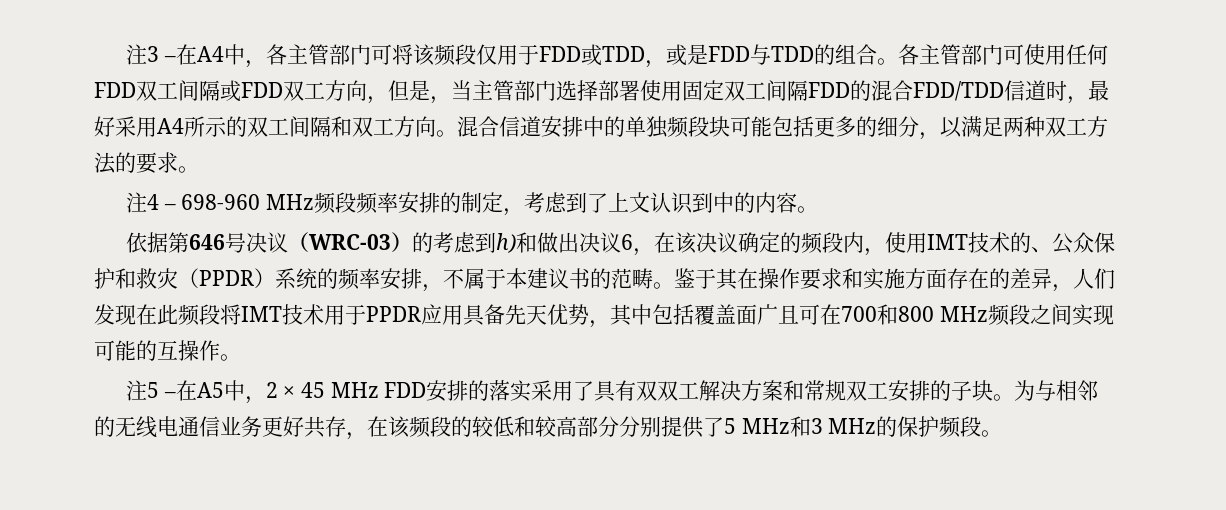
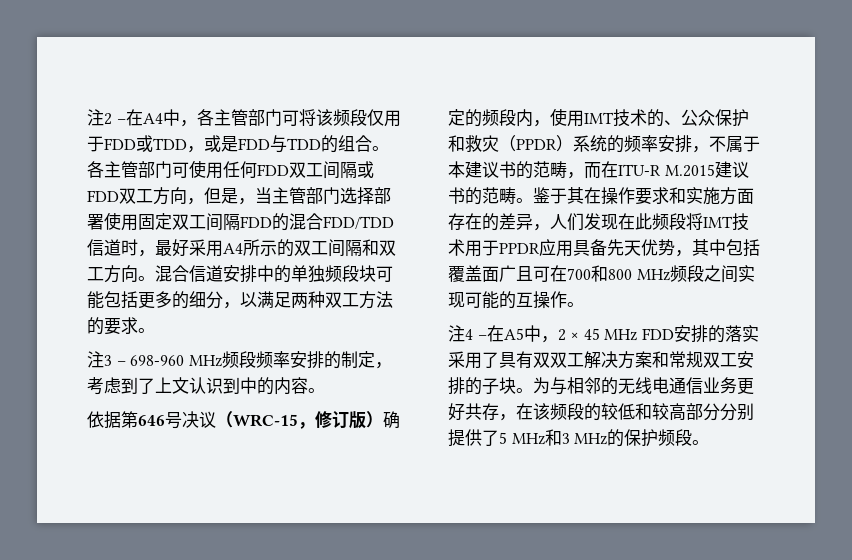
- 注3 –在A4中，各主管部门可将该频段仅用于FDD或TDD，或是FDD与TDD的组合。
+ 注2 –在A4中，各主管部门可将该频段仅用于FDD或TDD，或是FDD与TDD的组合。
- 注4 – 698-960 MHz频段频率安排的制定，考虑到了上文认识到中的内容。
+ 注3 – 698-960 MHz频段频率安排的制定，考虑到了上文认识到中的内容。
- 依据第646号决议（WRC-03）的考虑到h)和做出决议6，在该决议确定的频段内，使用IMT技术的、公众保护和救灾（PPDR）系统的频率安排，不属于本建议书的范畴。
+ 依据第646号决议（WRC-15，修订版）确定的频段内，使用IMT技术的、公众保护和救灾（PPDR）系统的频率安排，不属于本建议书的范畴，而在ITU-R M.2015建议书的范畴。
- 注5 –在A5中，2 × 45 MHz FDD安排的落实采用了具有双双工解决方案和常规双工安排的子块。
+ 注4 –在A5中，2 × 45 MHz FDD安排的落实采用了具有双双工解决方案和常规双工安排的子块。

